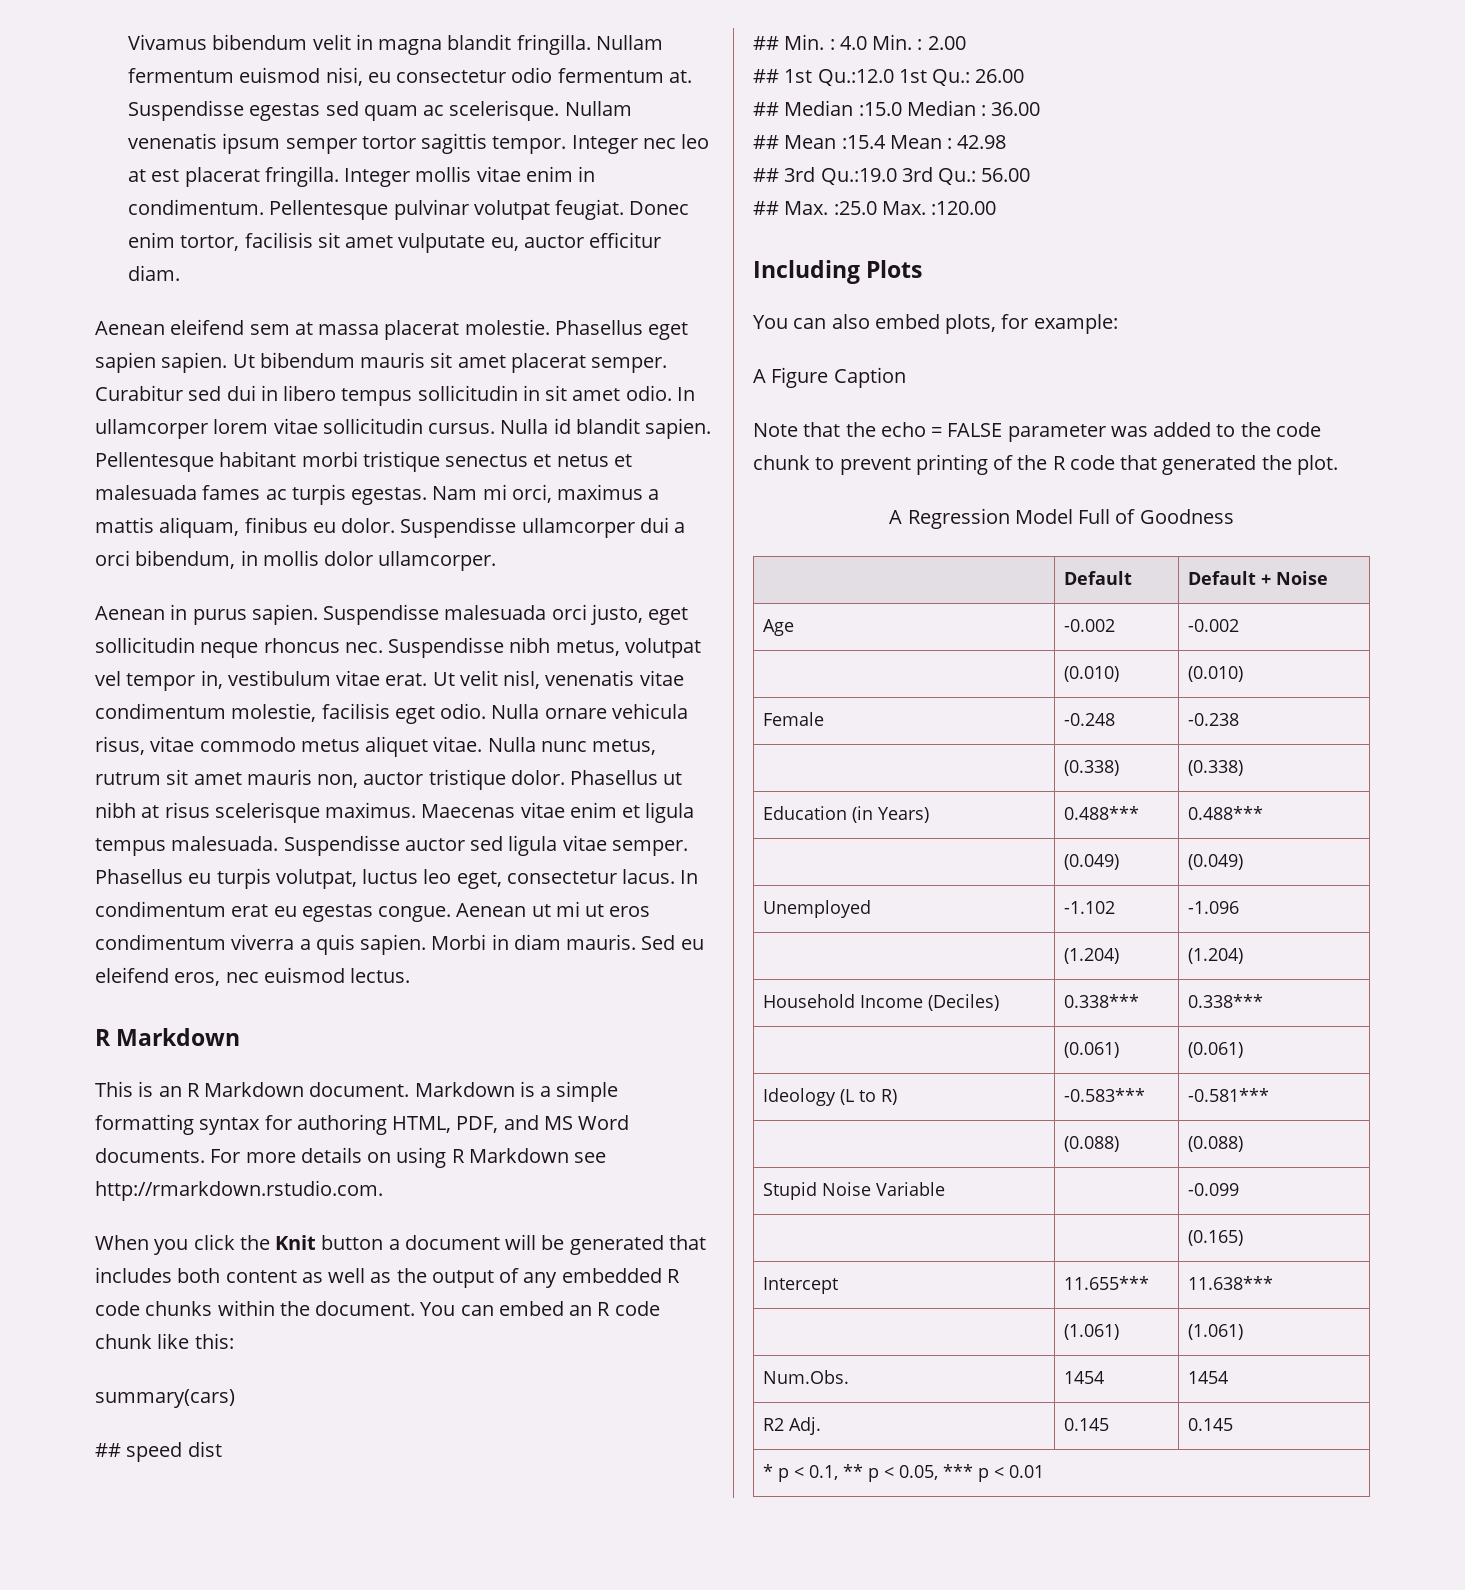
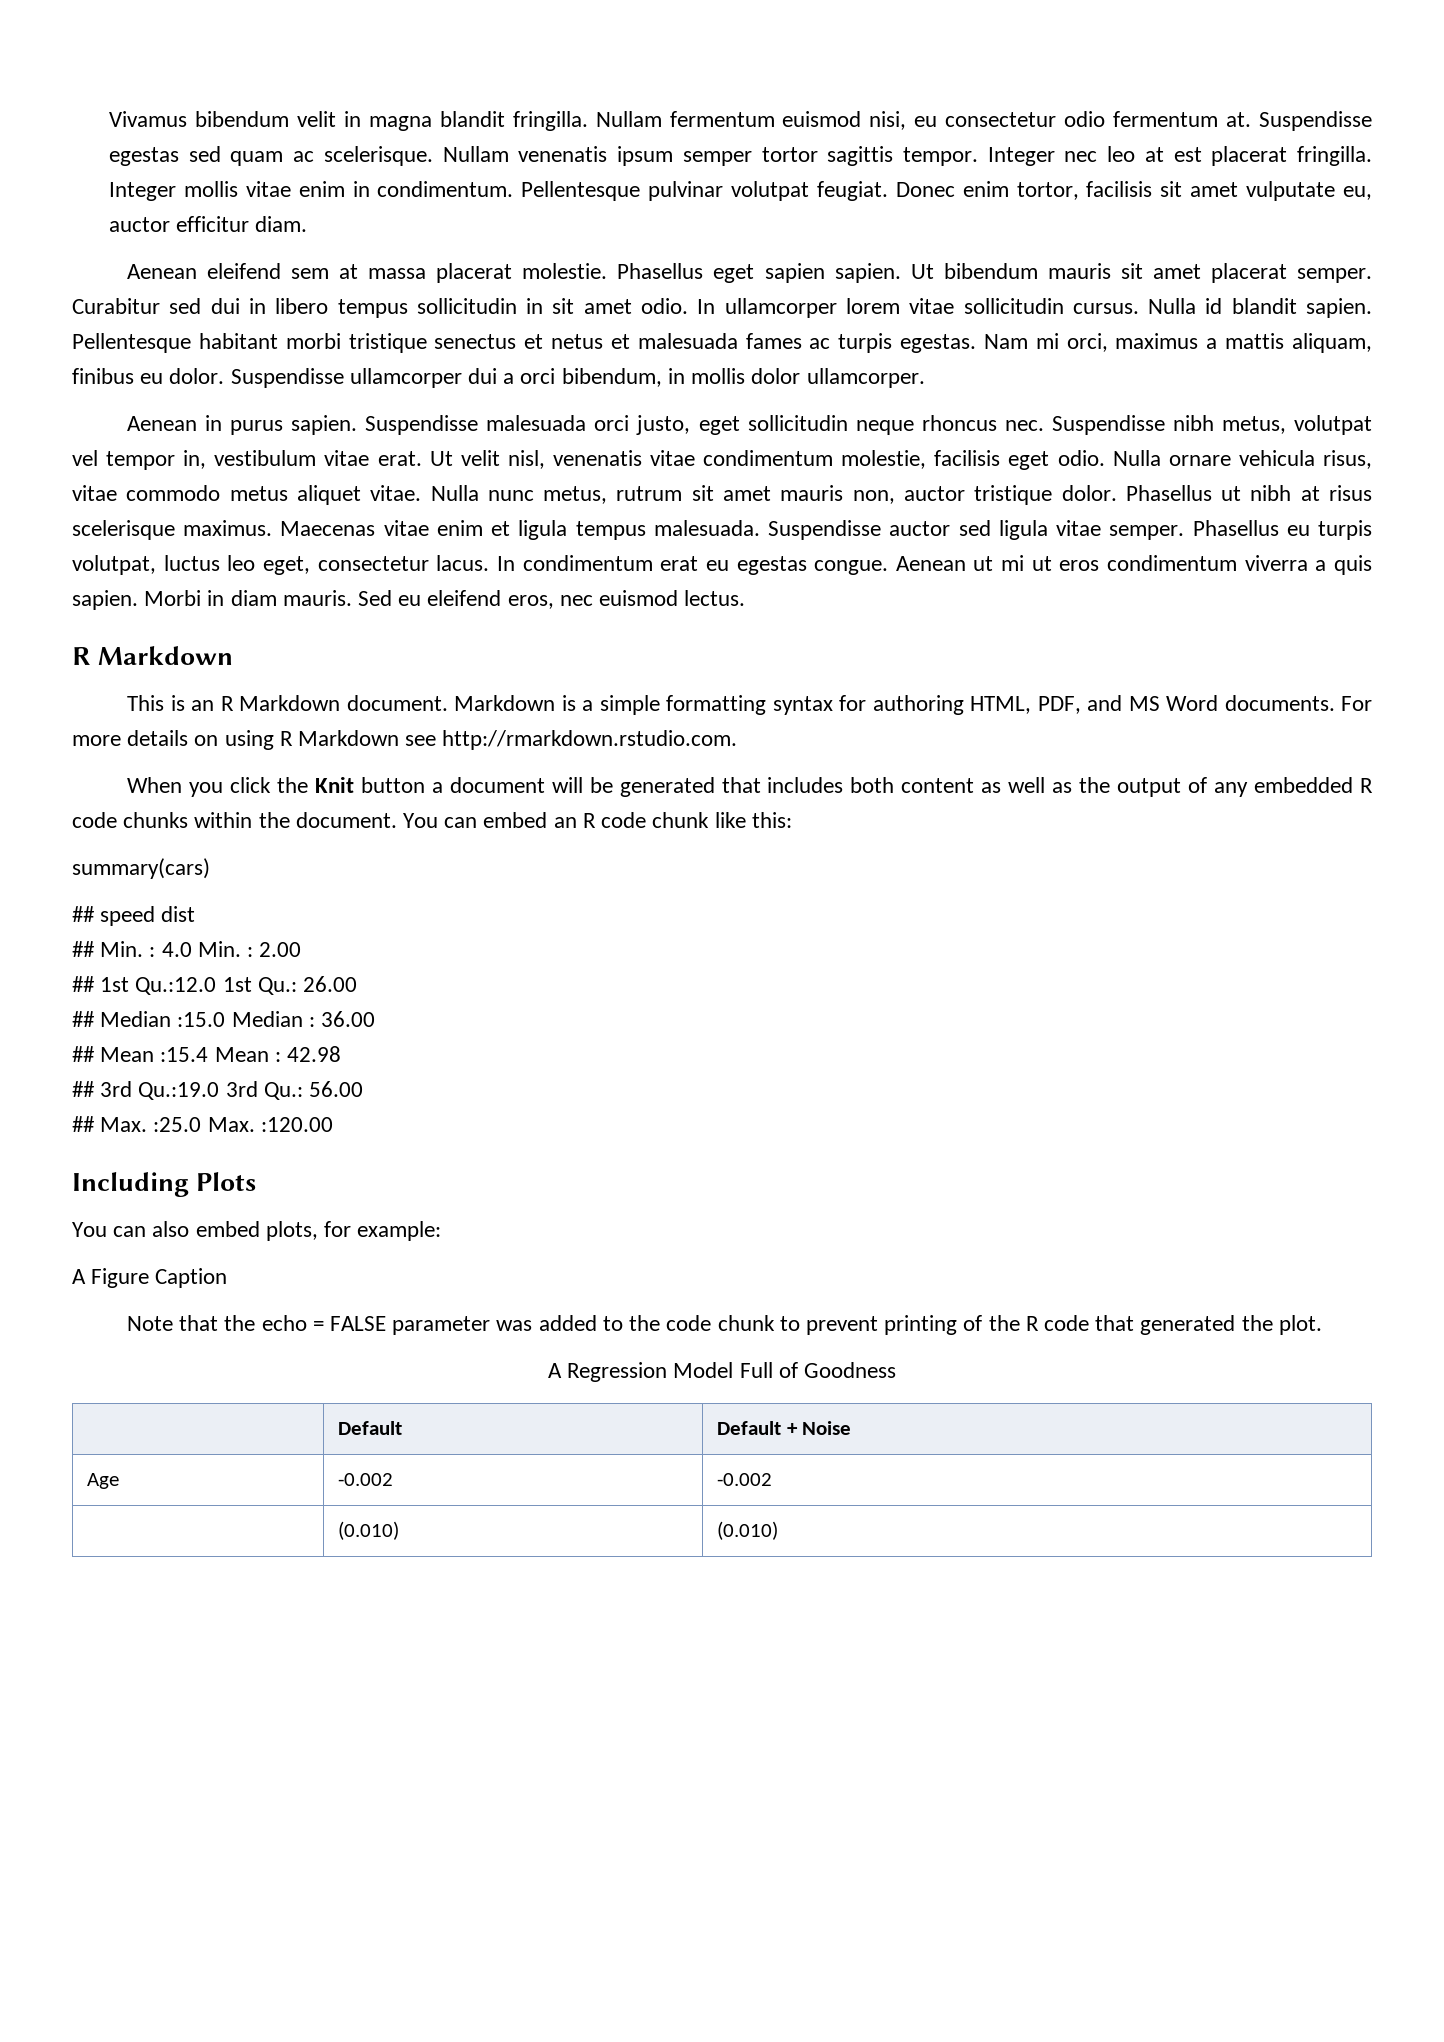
- Female | -0.248 | -0.238
- | (0.338) | (0.338)
- Education (in Years) | 0.488*** | 0.488***
- | (0.049) | (0.049)
- Unemployed | -1.102 | -1.096
- | (1.204) | (1.204)
- Household Income (Deciles) | 0.338*** | 0.338***
- | (0.061) | (0.061)
- Ideology (L to R) | -0.583*** | -0.581***
- | (0.088) | (0.088)
- Stupid Noise Variable | | -0.099
- | | (0.165)
- Intercept | 11.655*** | 11.638***
- | (1.061) | (1.061)
- Num.Obs. | 1454 | 1454
- R2 Adj. | 0.145 | 0.145
- * p < 0.1, ** p < 0.05, *** p < 0.01

